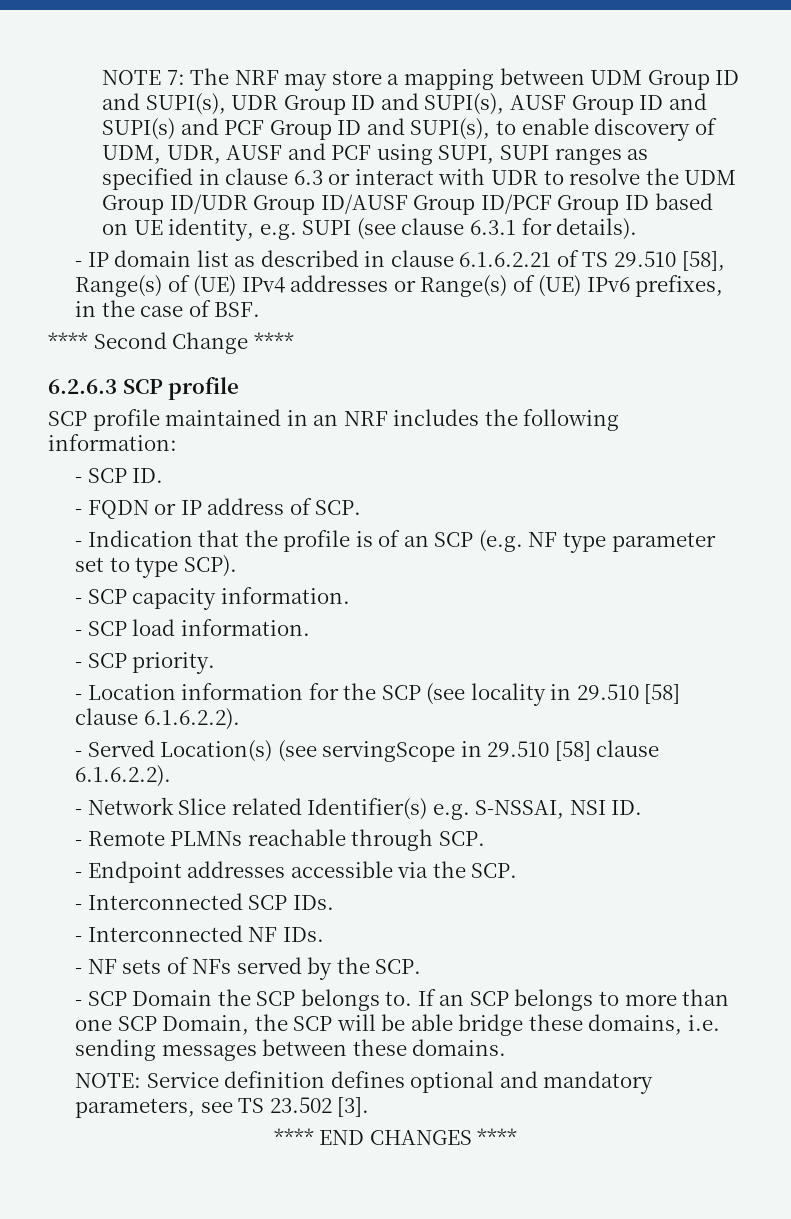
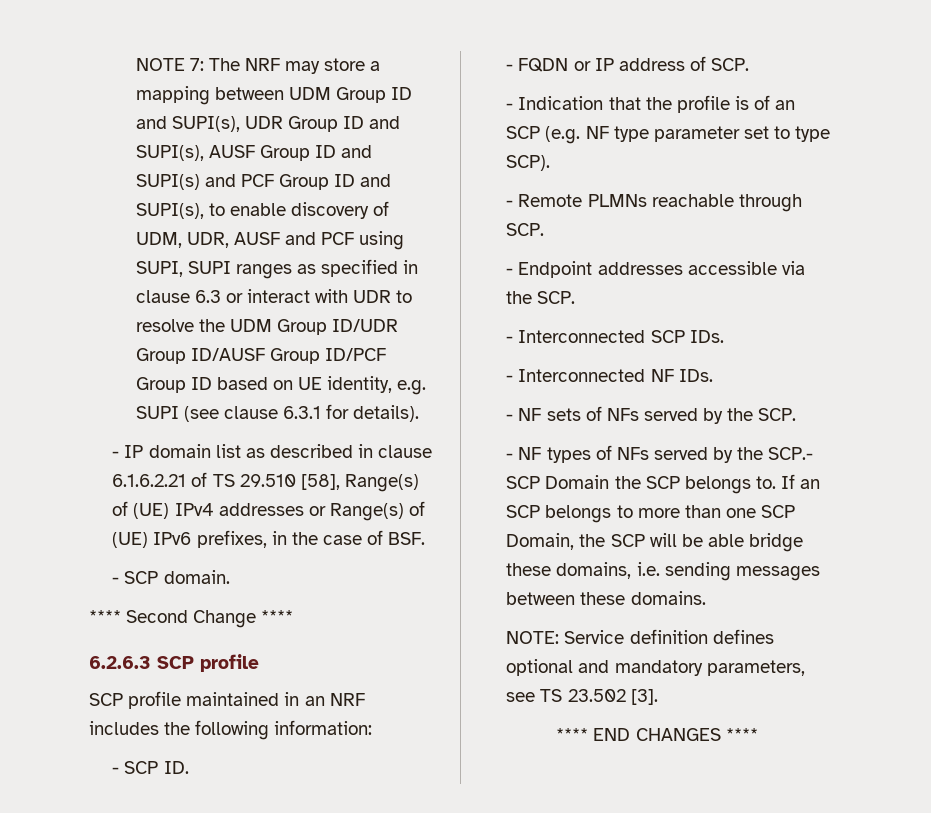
+ - SCP domain.
- - SCP capacity information.
- - SCP load information.
- - SCP priority.
- - Location information for the SCP (see locality in 29.510 [58] clause 6.1.6.2.2).
- - Served Location(s) (see servingScope in 29.510 [58] clause 6.1.6.2.2).
- - Network Slice related Identifier(s) e.g. S-NSSAI, NSI ID.
- - SCP Domain the SCP belongs to.
+ - NF types of NFs served by the SCP.- SCP Domain the SCP belongs to.

